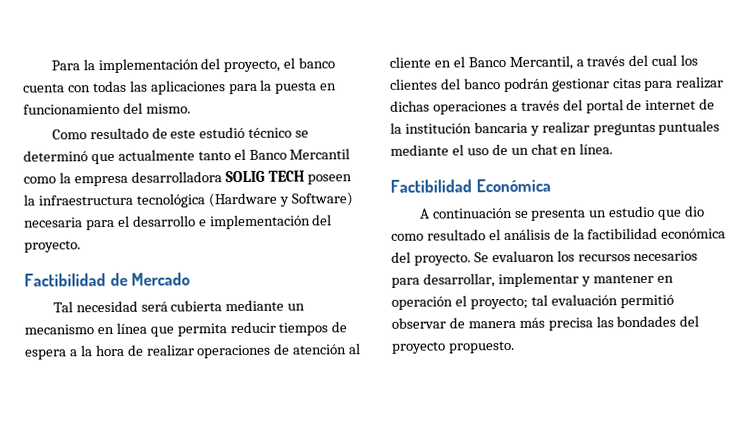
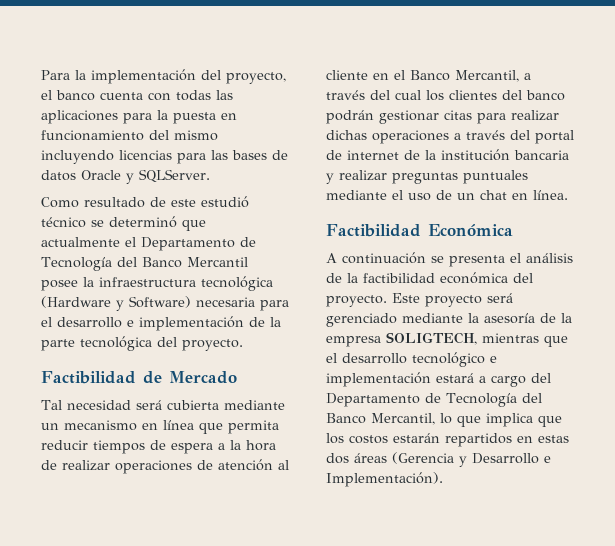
- Para la implementación del proyecto, el banco cuenta con todas las aplicaciones para la puesta en funcionamiento del mismo.
+ Para la implementación del proyecto, el banco cuenta con todas las aplicaciones para la puesta en funcionamiento del mismo incluyendo licencias para las bases de datos Oracle y SQLServer.
- Como resultado de este estudió técnico se determinó que actualmente tanto el Banco Mercantil como la empresa desarrolladora SOLIG TECH poseen la infraestructura tecnológica (Hardware y Software) necesaria para el desarrollo e implementación del proyecto.
+ Como resultado de este estudió técnico se determinó que actualmente el Departamento de Tecnología del Banco Mercantil posee la infraestructura tecnológica (Hardware y Software) necesaria para el desarrollo e implementación de la parte tecnológica del proyecto.
- A continuación se presenta un estudio que dio como resultado el análisis de la factibilidad económica del proyecto.
+ A continuación se presenta el análisis de la factibilidad económica del proyecto.
- Se evaluaron los recursos necesarios para desarrollar, implementar y mantener en operación el proyecto; tal evaluación permitió observar de manera más precisa las bondades del proyecto propuesto.
+ Este proyecto será gerenciado mediante la asesoría de la empresa SOLIGTECH, mientras que el desarrollo tecnológico e implementación estará a cargo del Departamento de Tecnología del Banco Mercantil, lo que implica que los costos estarán repartidos en estas dos áreas (Gerencia y Desarrollo e Implementación).

